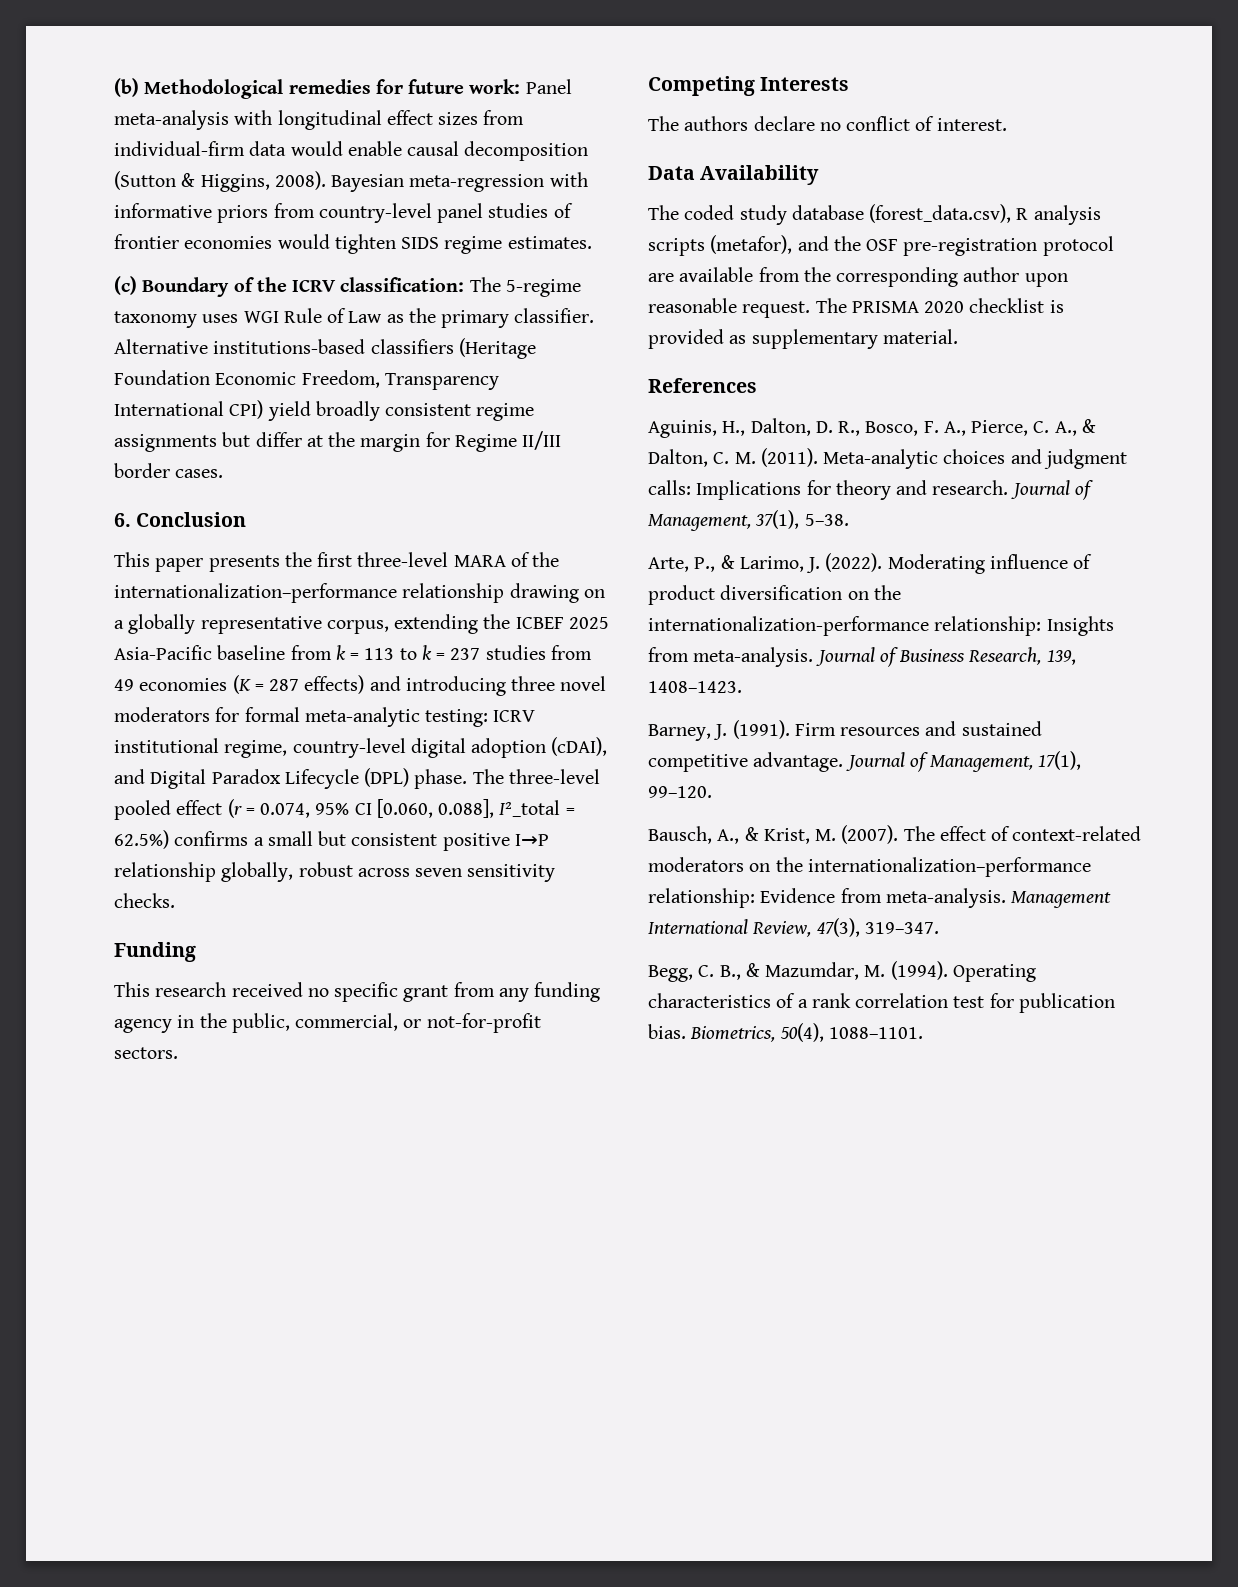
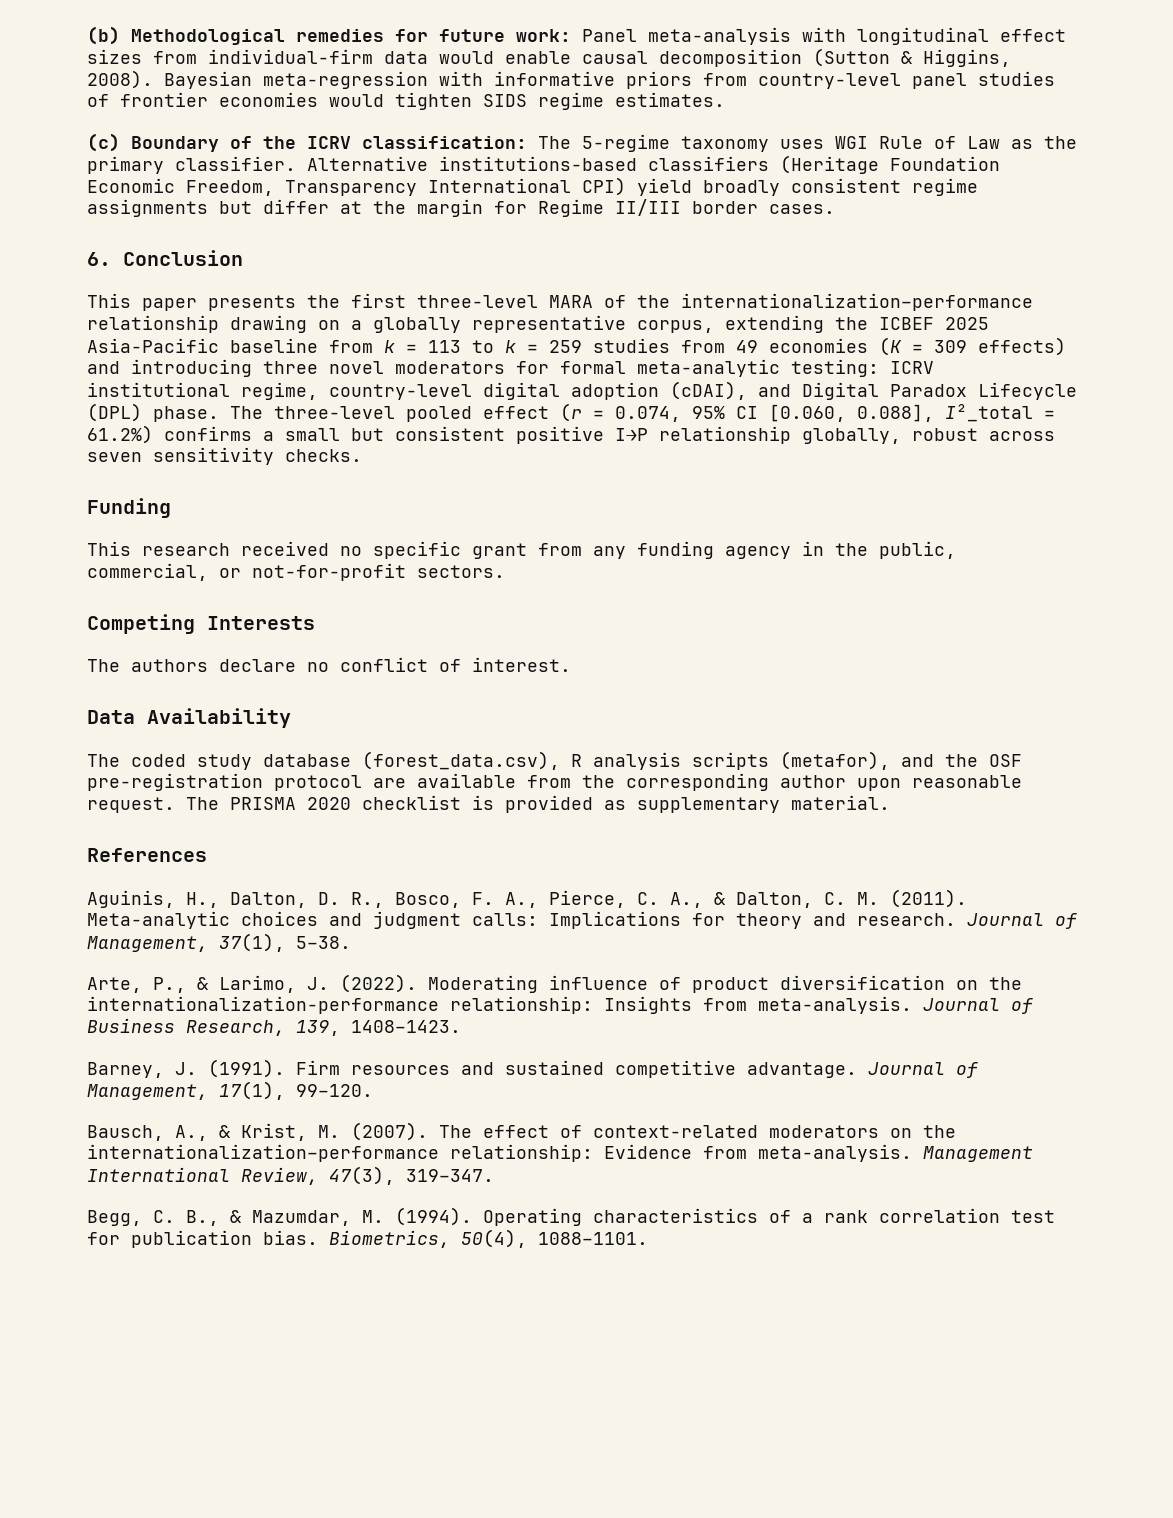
- This paper presents the first three-level MARA of the internationalization–performance relationship drawing on a globally representative corpus, extending the ICBEF 2025 Asia-Pacific baseline from k = 113 to k = 237 studies from 49 economies (K = 287 effects) and introducing three novel moderators for formal meta-analytic testing: ICRV institutional regime, country-level digital adoption (cDAI), and Digital Paradox Lifecycle (DPL) phase.
+ This paper presents the first three-level MARA of the internationalization–performance relationship drawing on a globally representative corpus, extending the ICBEF 2025 Asia-Pacific baseline from k = 113 to k = 259 studies from 49 economies (K = 309 effects) and introducing three novel moderators for formal meta-analytic testing: ICRV institutional regime, country-level digital adoption (cDAI), and Digital Paradox Lifecycle (DPL) phase.
- The three-level pooled effect (r = 0.074, 95% CI [0.060, 0.088], I²_total = 62.5%) confirms a small but consistent positive I→P relationship globally, robust across seven sensitivity checks.
+ The three-level pooled effect (r = 0.074, 95% CI [0.060, 0.088], I²_total = 61.2%) confirms a small but consistent positive I→P relationship globally, robust across seven sensitivity checks.

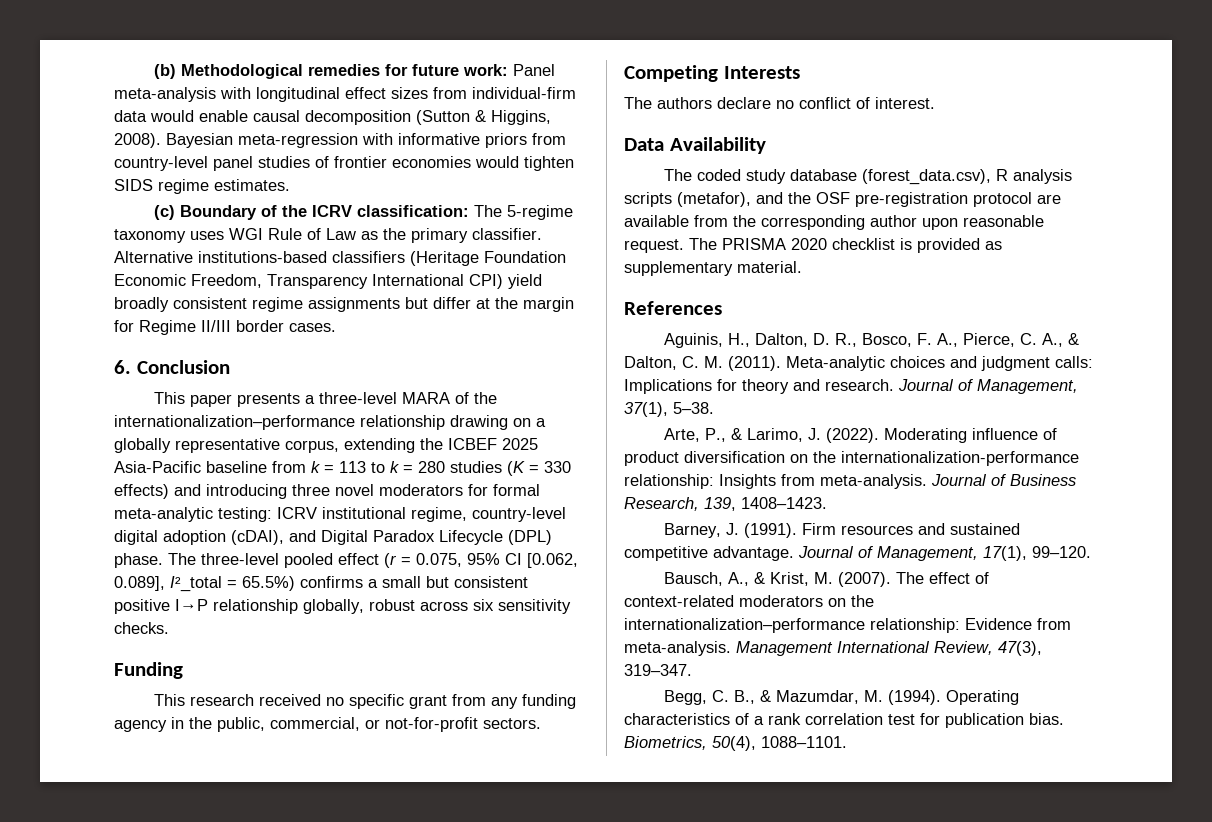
- This paper presents the first three-level MARA of the internationalization–performance relationship drawing on a globally representative corpus, extending the ICBEF 2025 Asia-Pacific baseline from k = 113 to k = 259 studies from 49 economies (K = 309 effects) and introducing three novel moderators for formal meta-analytic testing: ICRV institutional regime, country-level digital adoption (cDAI), and Digital Paradox Lifecycle (DPL) phase.
+ This paper presents a three-level MARA of the internationalization–performance relationship drawing on a globally representative corpus, extending the ICBEF 2025 Asia-Pacific baseline from k = 113 to k = 280 studies (K = 330 effects) and introducing three novel moderators for formal meta-analytic testing: ICRV institutional regime, country-level digital adoption (cDAI), and Digital Paradox Lifecycle (DPL) phase.
- The three-level pooled effect (r = 0.074, 95% CI [0.060, 0.088], I²_total = 61.2%) confirms a small but consistent positive I→P relationship globally, robust across seven sensitivity checks.
+ The three-level pooled effect (r = 0.075, 95% CI [0.062, 0.089], I²_total = 65.5%) confirms a small but consistent positive I→P relationship globally, robust across six sensitivity checks.

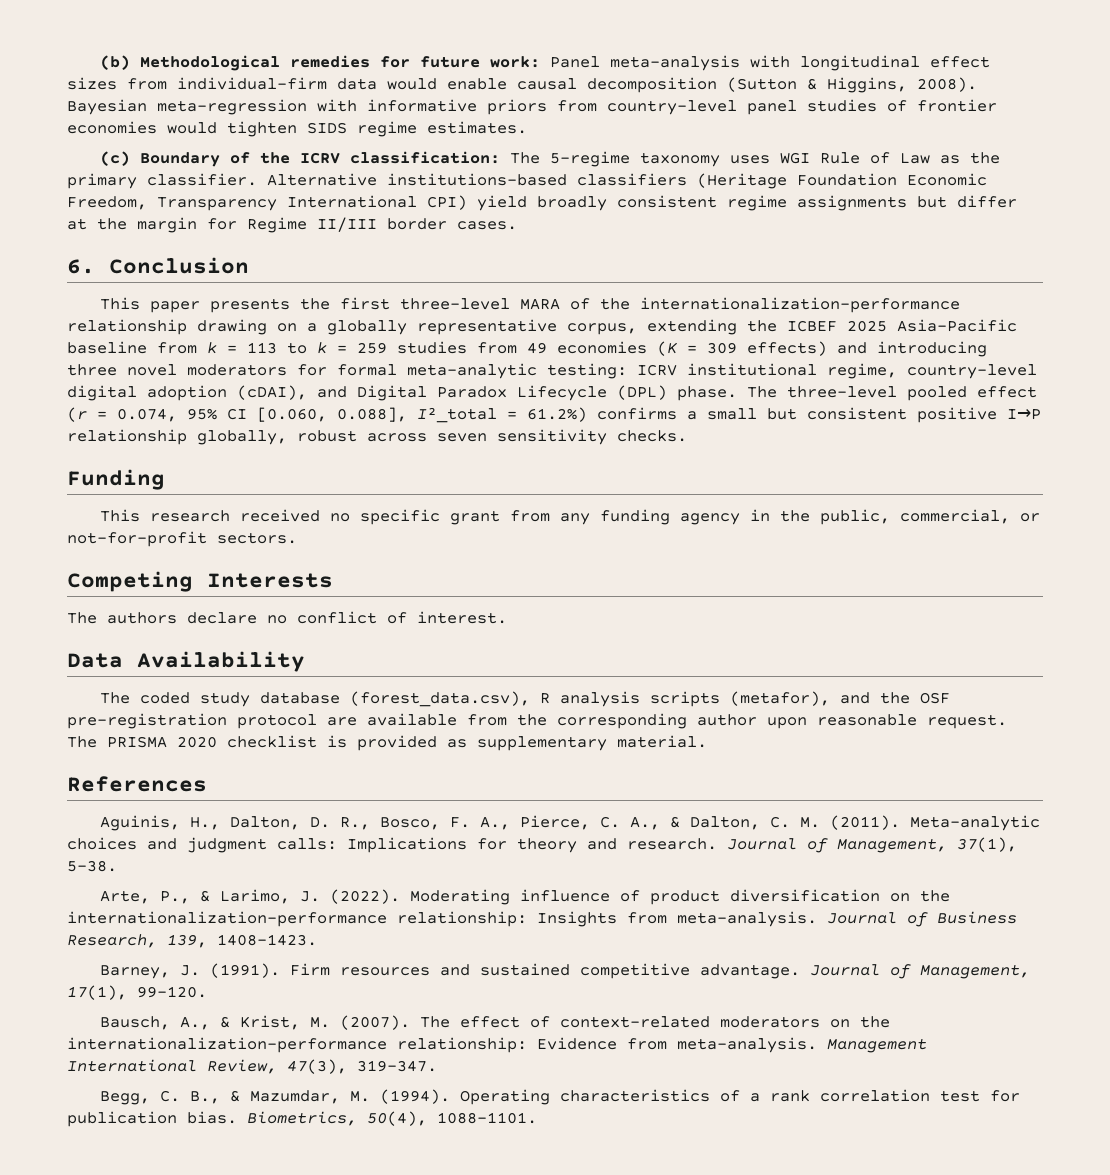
- This paper presents a three-level MARA of the internationalization–performance relationship drawing on a globally representative corpus, extending the ICBEF 2025 Asia-Pacific baseline from k = 113 to k = 280 studies (K = 330 effects) and introducing three novel moderators for formal meta-analytic testing: ICRV institutional regime, country-level digital adoption (cDAI), and Digital Paradox Lifecycle (DPL) phase.
+ This paper presents the first three-level MARA of the internationalization–performance relationship drawing on a globally representative corpus, extending the ICBEF 2025 Asia-Pacific baseline from k = 113 to k = 259 studies from 49 economies (K = 309 effects) and introducing three novel moderators for formal meta-analytic testing: ICRV institutional regime, country-level digital adoption (cDAI), and Digital Paradox Lifecycle (DPL) phase.
- The three-level pooled effect (r = 0.075, 95% CI [0.062, 0.089], I²_total = 65.5%) confirms a small but consistent positive I→P relationship globally, robust across six sensitivity checks.
+ The three-level pooled effect (r = 0.074, 95% CI [0.060, 0.088], I²_total = 61.2%) confirms a small but consistent positive I→P relationship globally, robust across seven sensitivity checks.

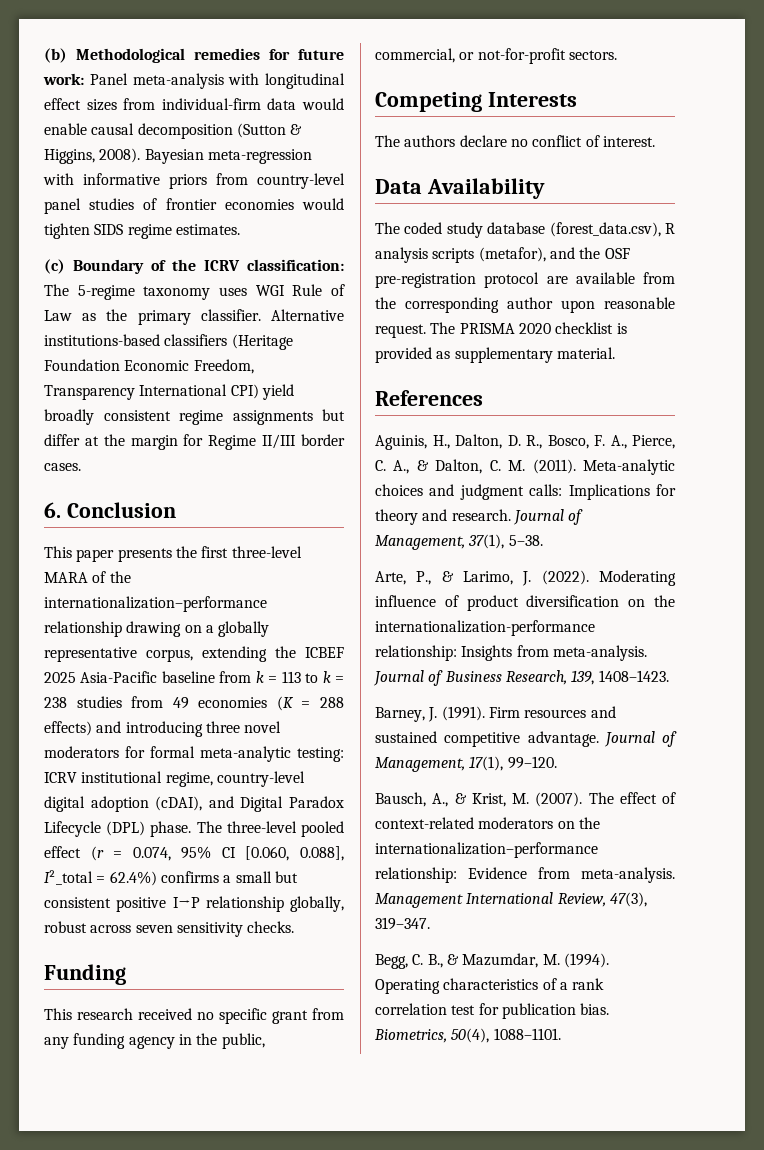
- This paper presents the first three-level MARA of the internationalization–performance relationship drawing on a globally representative corpus, extending the ICBEF 2025 Asia-Pacific baseline from k = 113 to k = 259 studies from 49 economies (K = 309 effects) and introducing three novel moderators for formal meta-analytic testing: ICRV institutional regime, country-level digital adoption (cDAI), and Digital Paradox Lifecycle (DPL) phase.
+ This paper presents the first three-level MARA of the internationalization–performance relationship drawing on a globally representative corpus, extending the ICBEF 2025 Asia-Pacific baseline from k = 113 to k = 238 studies from 49 economies (K = 288 effects) and introducing three novel moderators for formal meta-analytic testing: ICRV institutional regime, country-level digital adoption (cDAI), and Digital Paradox Lifecycle (DPL) phase.
- The three-level pooled effect (r = 0.074, 95% CI [0.060, 0.088], I²_total = 61.2%) confirms a small but consistent positive I→P relationship globally, robust across seven sensitivity checks.
+ The three-level pooled effect (r = 0.074, 95% CI [0.060, 0.088], I²_total = 62.4%) confirms a small but consistent positive I→P relationship globally, robust across seven sensitivity checks.

